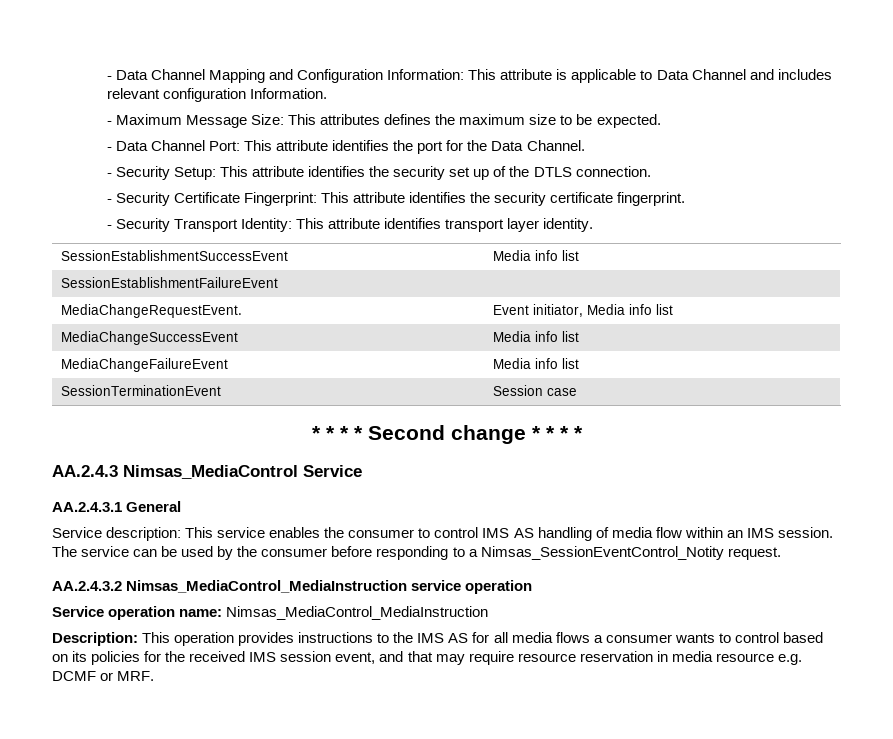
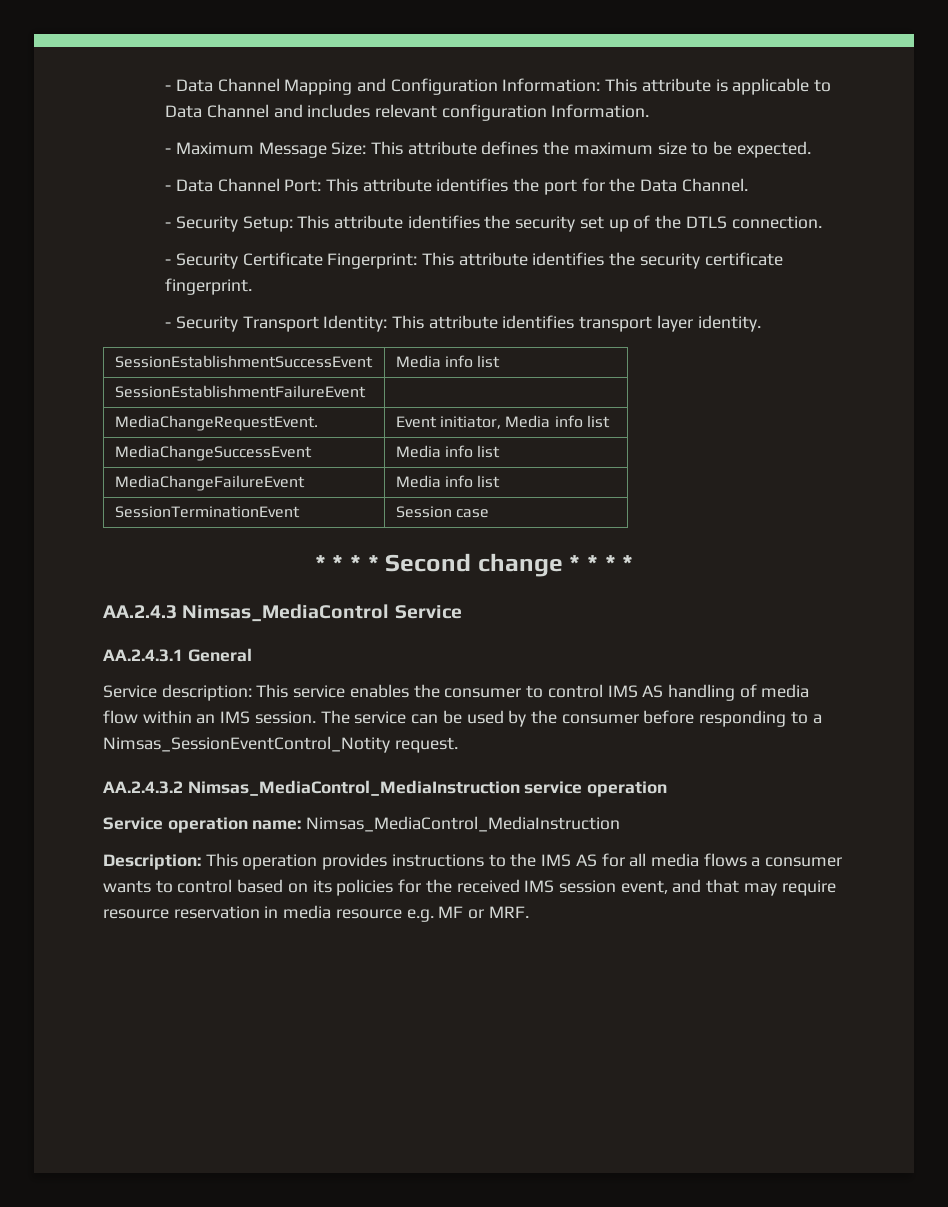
- - Maximum Message Size: This attributes defines the maximum size to be expected.
+ - Maximum Message Size: This attribute defines the maximum size to be expected.
- Description: This operation provides instructions to the IMS AS for all media flows a consumer wants to control based on its policies for the received IMS session event, and that may require resource reservation in media resource e.g. DCMF or MRF.
+ Description: This operation provides instructions to the IMS AS for all media flows a consumer wants to control based on its policies for the received IMS session event, and that may require resource reservation in media resource e.g. MF or MRF.

